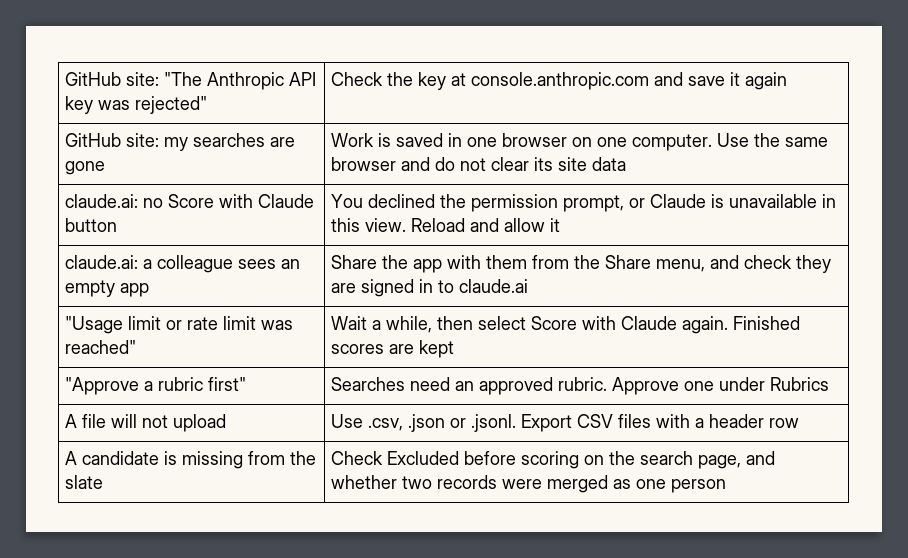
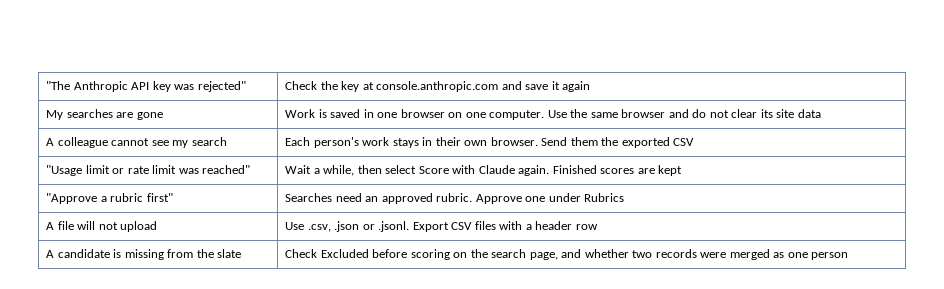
- GitHub site: "The Anthropic API key was rejected" | Check the key at console.anthropic.com and save it again
+ "The Anthropic API key was rejected" | Check the key at console.anthropic.com and save it again
- GitHub site: my searches are gone | Work is saved in one browser on one computer. Use the same browser and do not clear its site data
+ My searches are gone | Work is saved in one browser on one computer. Use the same browser and do not clear its site data
- claude.ai: no Score with Claude button | You declined the permission prompt, or Claude is unavailable in this view. Reload and allow it
- claude.ai: a colleague sees an empty app | Share the app with them from the Share menu, and check they are signed in to claude.ai
+ A colleague cannot see my search | Each person's work stays in their own browser. Send them the exported CSV

